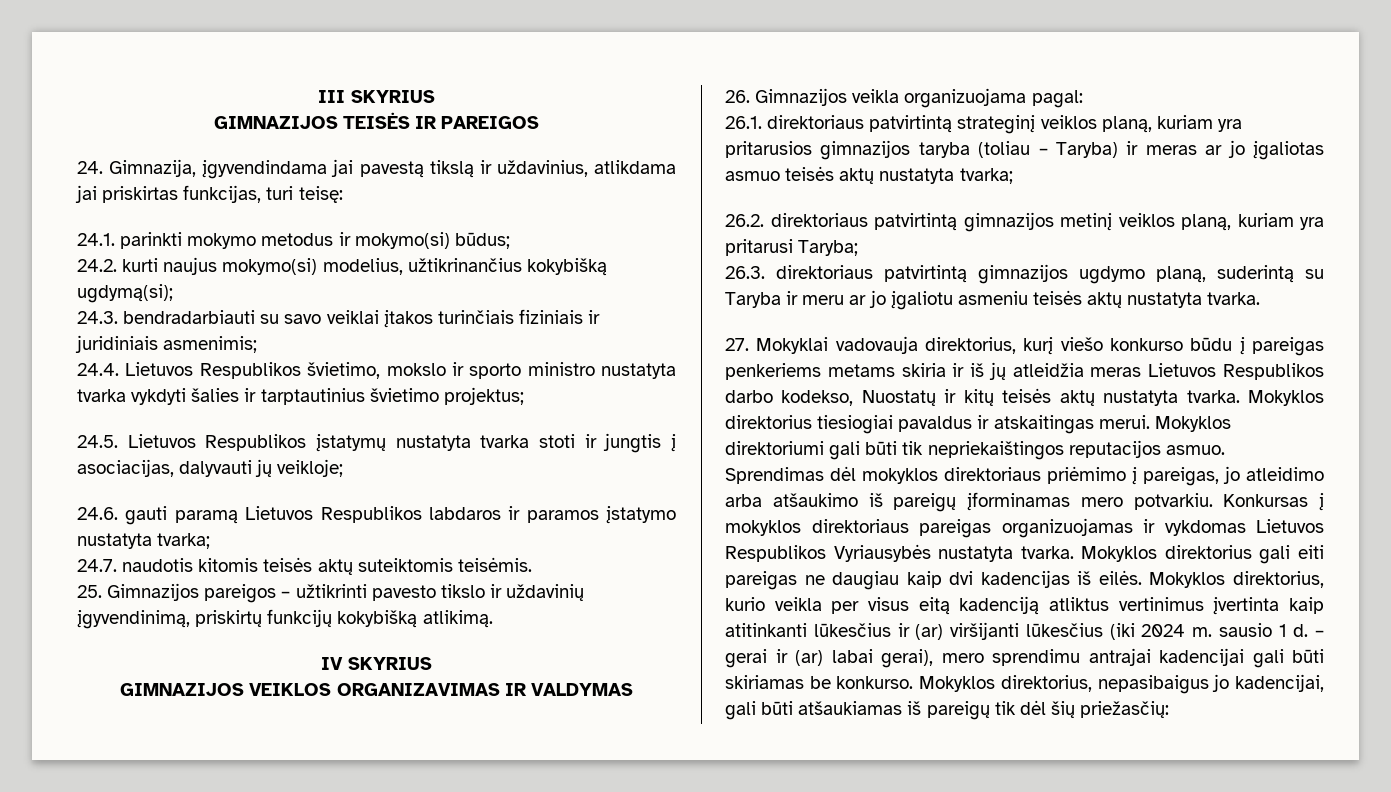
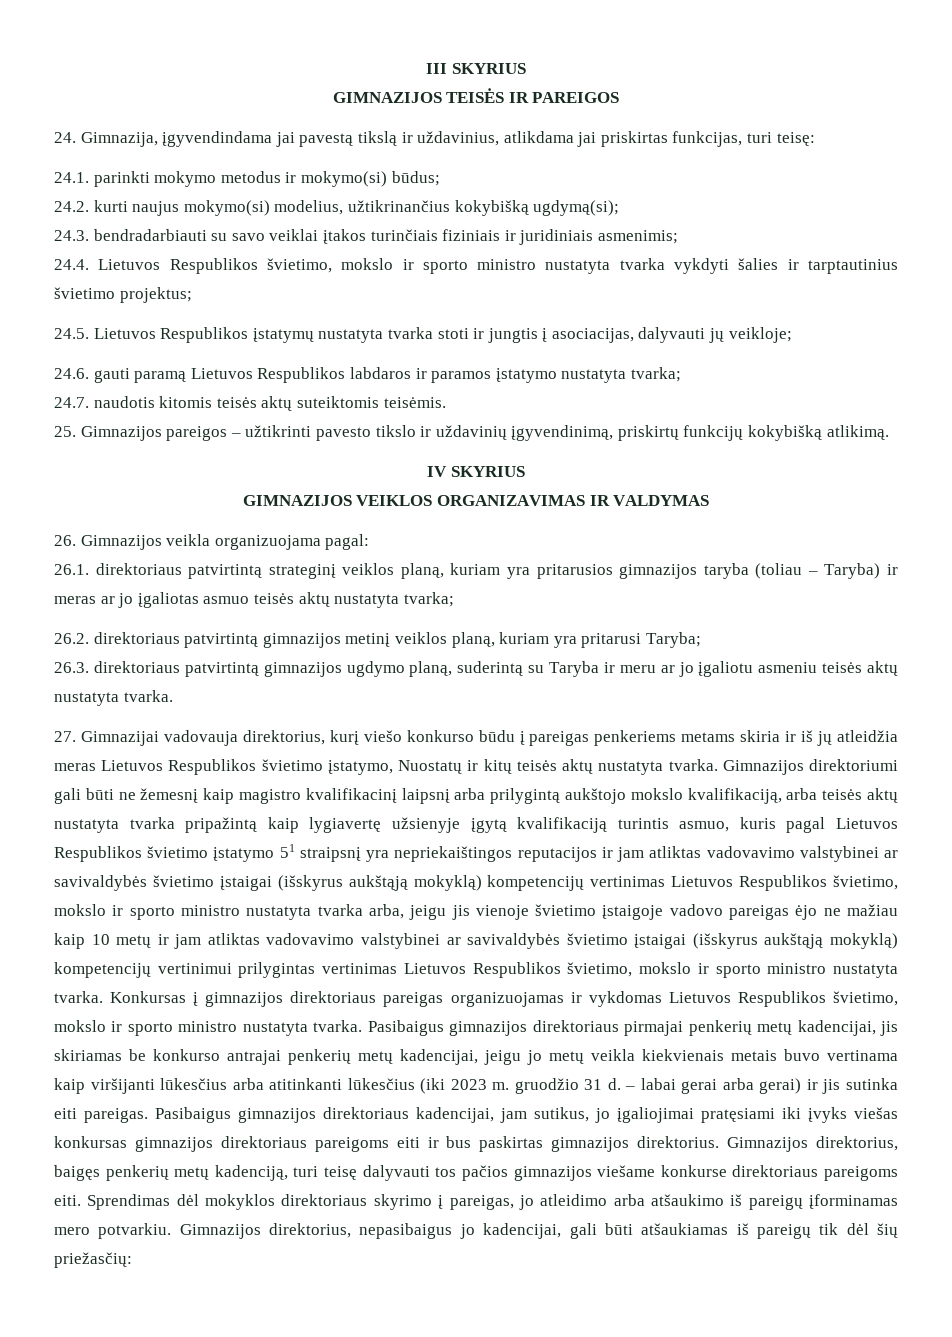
- 27. Mokyklai vadovauja direktorius, kurį viešo konkurso būdu į pareigas penkeriems metams skiria ir iš jų atleidžia meras Lietuvos Respublikos darbo kodekso, Nuostatų ir kitų teisės aktų nustatyta tvarka.
+ 27. Gimnazijai vadovauja direktorius, kurį viešo konkurso būdu į pareigas penkeriems metams skiria ir iš jų atleidžia meras Lietuvos Respublikos švietimo įstatymo, Nuostatų ir kitų teisės aktų nustatyta tvarka.
- Mokyklos direktorius tiesiogiai pavaldus ir atskaitingas merui. Mokyklos direktoriumi gali būti tik nepriekaištingos reputacijos asmuo.
+ Gimnazijos direktoriumi gali būti ne žemesnį kaip magistro kvalifikacinį laipsnį arba prilygintą aukštojo mokslo kvalifikaciją, arba teisės aktų nustatyta tvarka pripažintą kaip lygiavertę užsienyje įgytą kvalifikaciją turintis asmuo, kuris pagal Lietuvos Respublikos švietimo įstatymo 51 straipsnį yra nepriekaištingos reputacijos ir jam atliktas vadovavimo valstybinei ar savivaldybės švietimo įstaigai (išskyrus aukštąją mokyklą) kompetencijų vertinimas Lietuvos Respublikos švietimo, mokslo ir sporto ministro nustatyta tvarka arba, jeigu jis vienoje švietimo įstaigoje vadovo pareigas ėjo ne mažiau kaip 10 metų ir jam atliktas vadovavimo valstybinei ar savivaldybės švietimo įstaigai (išskyrus aukštąją mokyklą) kompetencijų vertinimui prilygintas vertinimas Lietuvos Respublikos švietimo, mokslo ir sporto ministro nustatyta tvarka. Konkursas į gimnazijos direktoriaus pareigas organizuojamas ir vykdomas Lietuvos Respublikos švietimo, mokslo ir sporto ministro nustatyta tvarka. Pasibaigus gimnazijos direktoriaus pirmajai penkerių metų kadencijai, jis skiriamas be konkurso antrajai penkerių metų kadencijai, jeigu jo metų veikla kiekvienais metais buvo vertinama kaip viršijanti lūkesčius arba atitinkanti lūkesčius (iki 2023 m. gruodžio 31 d. – labai gerai arba gerai) ir jis sutinka eiti pareigas. Pasibaigus gimnazijos direktoriaus kadencijai, jam sutikus, jo įgaliojimai pratęsiami iki įvyks viešas konkursas gimnazijos direktoriaus pareigoms eiti ir bus paskirtas gimnazijos direktorius. Gimnazijos direktorius, baigęs penkerių metų kadenciją, turi teisę dalyvauti tos pačios gimnazijos viešame konkurse direktoriaus pareigoms eiti.
- Sprendimas dėl mokyklos direktoriaus priėmimo į pareigas, jo atleidimo arba atšaukimo iš pareigų įforminamas mero potvarkiu.
+ Sprendimas dėl mokyklos direktoriaus skyrimo į pareigas, jo atleidimo arba atšaukimo iš pareigų įforminamas mero potvarkiu.
- Konkursas į mokyklos direktoriaus pareigas organizuojamas ir vykdomas Lietuvos Respublikos Vyriausybės nustatyta tvarka. Mokyklos direktorius gali eiti pareigas ne daugiau kaip dvi kadencijas iš eilės. Mokyklos direktorius, kurio veikla per visus eitą kadenciją atliktus vertinimus įvertinta kaip atitinkanti lūkesčius ir (ar) viršijanti lūkesčius (iki 2024 m. sausio 1 d. – gerai ir (ar) labai gerai), mero sprendimu antrajai kadencijai gali būti skiriamas be konkurso. Mokyklos direktorius, nepasibaigus jo kadencijai, gali būti atšaukiamas iš pareigų tik dėl šių priežasčių:
+ Gimnazijos direktorius, nepasibaigus jo kadencijai, gali būti atšaukiamas iš pareigų tik dėl šių priežasčių:

